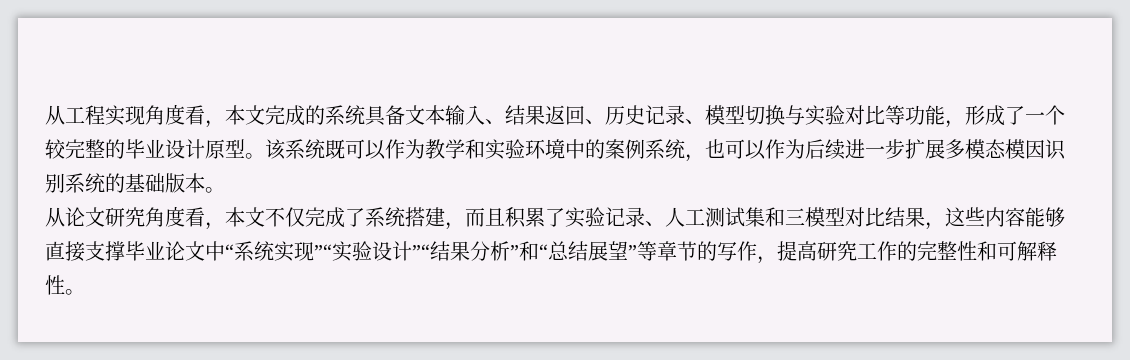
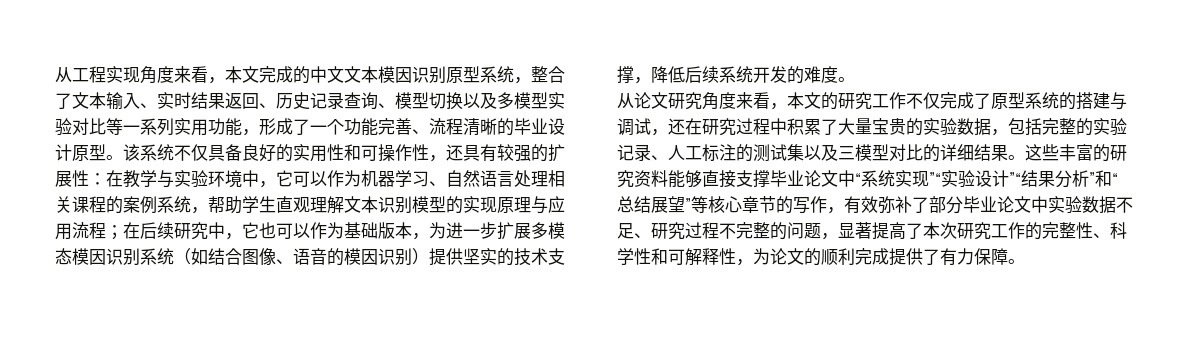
- 从工程实现角度看，本文完成的系统具备文本输入、结果返回、历史记录、模型切换与实验对比等功能，形成了一个较完整的毕业设计原型。
+ 从工程实现角度来看，本文完成的中文文本模因识别原型系统，整合了文本输入、实时结果返回、历史记录查询、模型切换以及多模型实验对比等一系列实用功能，形成了一个功能完善、流程清晰的毕业设计原型。
- 该系统既可以作为教学和实验环境中的案例系统，也可以作为后续进一步扩展多模态模因识别系统的基础版本。
+ 该系统不仅具备良好的实用性和可操作性，还具有较强的扩展性：在教学与实验环境中，它可以作为机器学习、自然语言处理相关课程的案例系统，帮助学生直观理解文本识别模型的实现原理与应用流程；在后续研究中，它也可以作为基础版本，为进一步扩展多模态模因识别系统（如结合图像、语音的模因识别）提供坚实的技术支撑，降低后续系统开发的难度。
- 从论文研究角度看，本文不仅完成了系统搭建，而且积累了实验记录、人工测试集和三模型对比结果，这些内容能够直接支撑毕业论文中“系统实现”“实验设计”“结果分析”和“总结展望”等章节的写作，提高研究工作的完整性和可解释性。
+ 从论文研究角度来看，本文的研究工作不仅完成了原型系统的搭建与调试，还在研究过程中积累了大量宝贵的实验数据，包括完整的实验记录、人工标注的测试集以及三模型对比的详细结果。这些丰富的研究资料能够直接支撑毕业论文中“系统实现”“实验设计”“结果分析”和“总结展望”等核心章节的写作，有效弥补了部分毕业论文中实验数据不足、研究过程不完整的问题，显著提高了本次研究工作的完整性、科学性和可解释性，为论文的顺利完成提供了有力保障。

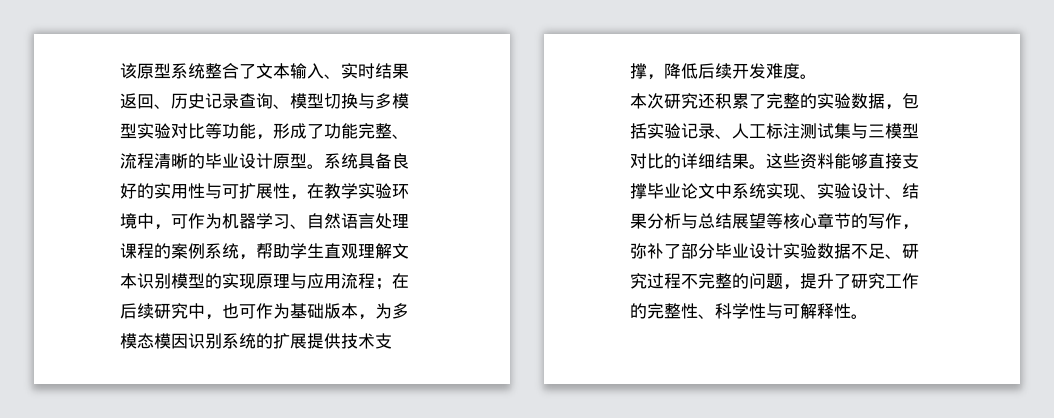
- 从工程实现角度来看，本文完成的中文文本模因识别原型系统，整合了文本输入、实时结果返回、历史记录查询、模型切换以及多模型实验对比等一系列实用功能，形成了一个功能完善、流程清晰的毕业设计原型。
+ 该原型系统整合了文本输入、实时结果返回、历史记录查询、模型切换与多模型实验对比等功能，形成了功能完整、流程清晰的毕业设计原型。
- 该系统不仅具备良好的实用性和可操作性，还具有较强的扩展性：在教学与实验环境中，它可以作为机器学习、自然语言处理相关课程的案例系统，帮助学生直观理解文本识别模型的实现原理与应用流程；在后续研究中，它也可以作为基础版本，为进一步扩展多模态模因识别系统（如结合图像、语音的模因识别）提供坚实的技术支撑，降低后续系统开发的难度。
+ 系统具备良好的实用性与可扩展性，在教学实验环境中，可作为机器学习、自然语言处理课程的案例系统，帮助学生直观理解文本识别模型的实现原理与应用流程；在后续研究中，也可作为基础版本，为多模态模因识别系统的扩展提供技术支撑，降低后续开发难度。
- 从论文研究角度来看，本文的研究工作不仅完成了原型系统的搭建与调试，还在研究过程中积累了大量宝贵的实验数据，包括完整的实验记录、人工标注的测试集以及三模型对比的详细结果。
+ 本次研究还积累了完整的实验数据，包括实验记录、人工标注测试集与三模型对比的详细结果。
- 这些丰富的研究资料能够直接支撑毕业论文中“系统实现”“实验设计”“结果分析”和“总结展望”等核心章节的写作，有效弥补了部分毕业论文中实验数据不足、研究过程不完整的问题，显著提高了本次研究工作的完整性、科学性和可解释性，为论文的顺利完成提供了有力保障。
+ 这些资料能够直接支撑毕业论文中系统实现、实验设计、结果分析与总结展望等核心章节的写作，弥补了部分毕业设计实验数据不足、研究过程不完整的问题，提升了研究工作的完整性、科学性与可解释性。

